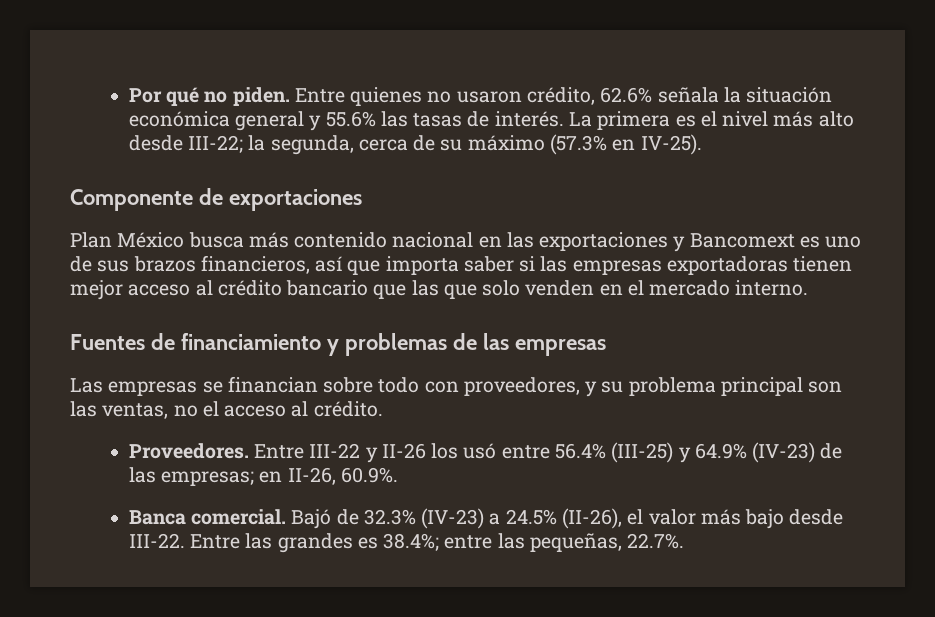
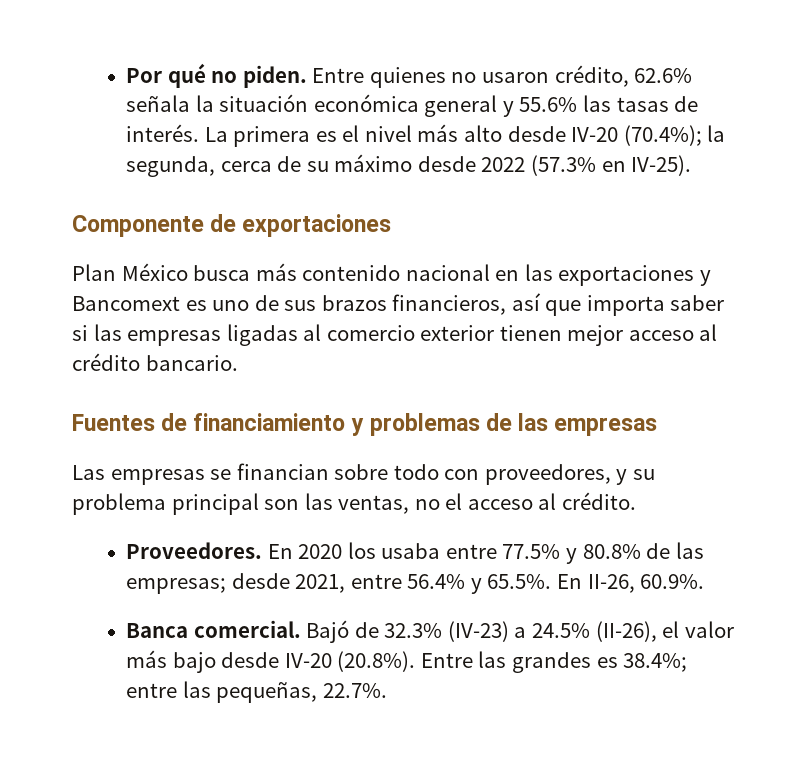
- La primera es el nivel más alto desde III-22; la segunda, cerca de su máximo (57.3% en IV-25).
+ La primera es el nivel más alto desde IV-20 (70.4%); la segunda, cerca de su máximo desde 2022 (57.3% en IV-25).
- Plan México busca más contenido nacional en las exportaciones y Bancomext es uno de sus brazos financieros, así que importa saber si las empresas exportadoras tienen mejor acceso al crédito bancario que las que solo venden en el mercado interno.
+ Plan México busca más contenido nacional en las exportaciones y Bancomext es uno de sus brazos financieros, así que importa saber si las empresas ligadas al comercio exterior tienen mejor acceso al crédito bancario.
- Entre III-22 y II-26 los usó entre 56.4% (III-25) y 64.9% (IV-23) de las empresas; en II-26, 60.9%.
+ En 2020 los usaba entre 77.5% y 80.8% de las empresas; desde 2021, entre 56.4% y 65.5%. En II-26, 60.9%.
- Bajó de 32.3% (IV-23) a 24.5% (II-26), el valor más bajo desde III-22. Entre las grandes es 38.4%; entre las pequeñas, 22.7%.
+ Bajó de 32.3% (IV-23) a 24.5% (II-26), el valor más bajo desde IV-20 (20.8%). Entre las grandes es 38.4%; entre las pequeñas, 22.7%.

